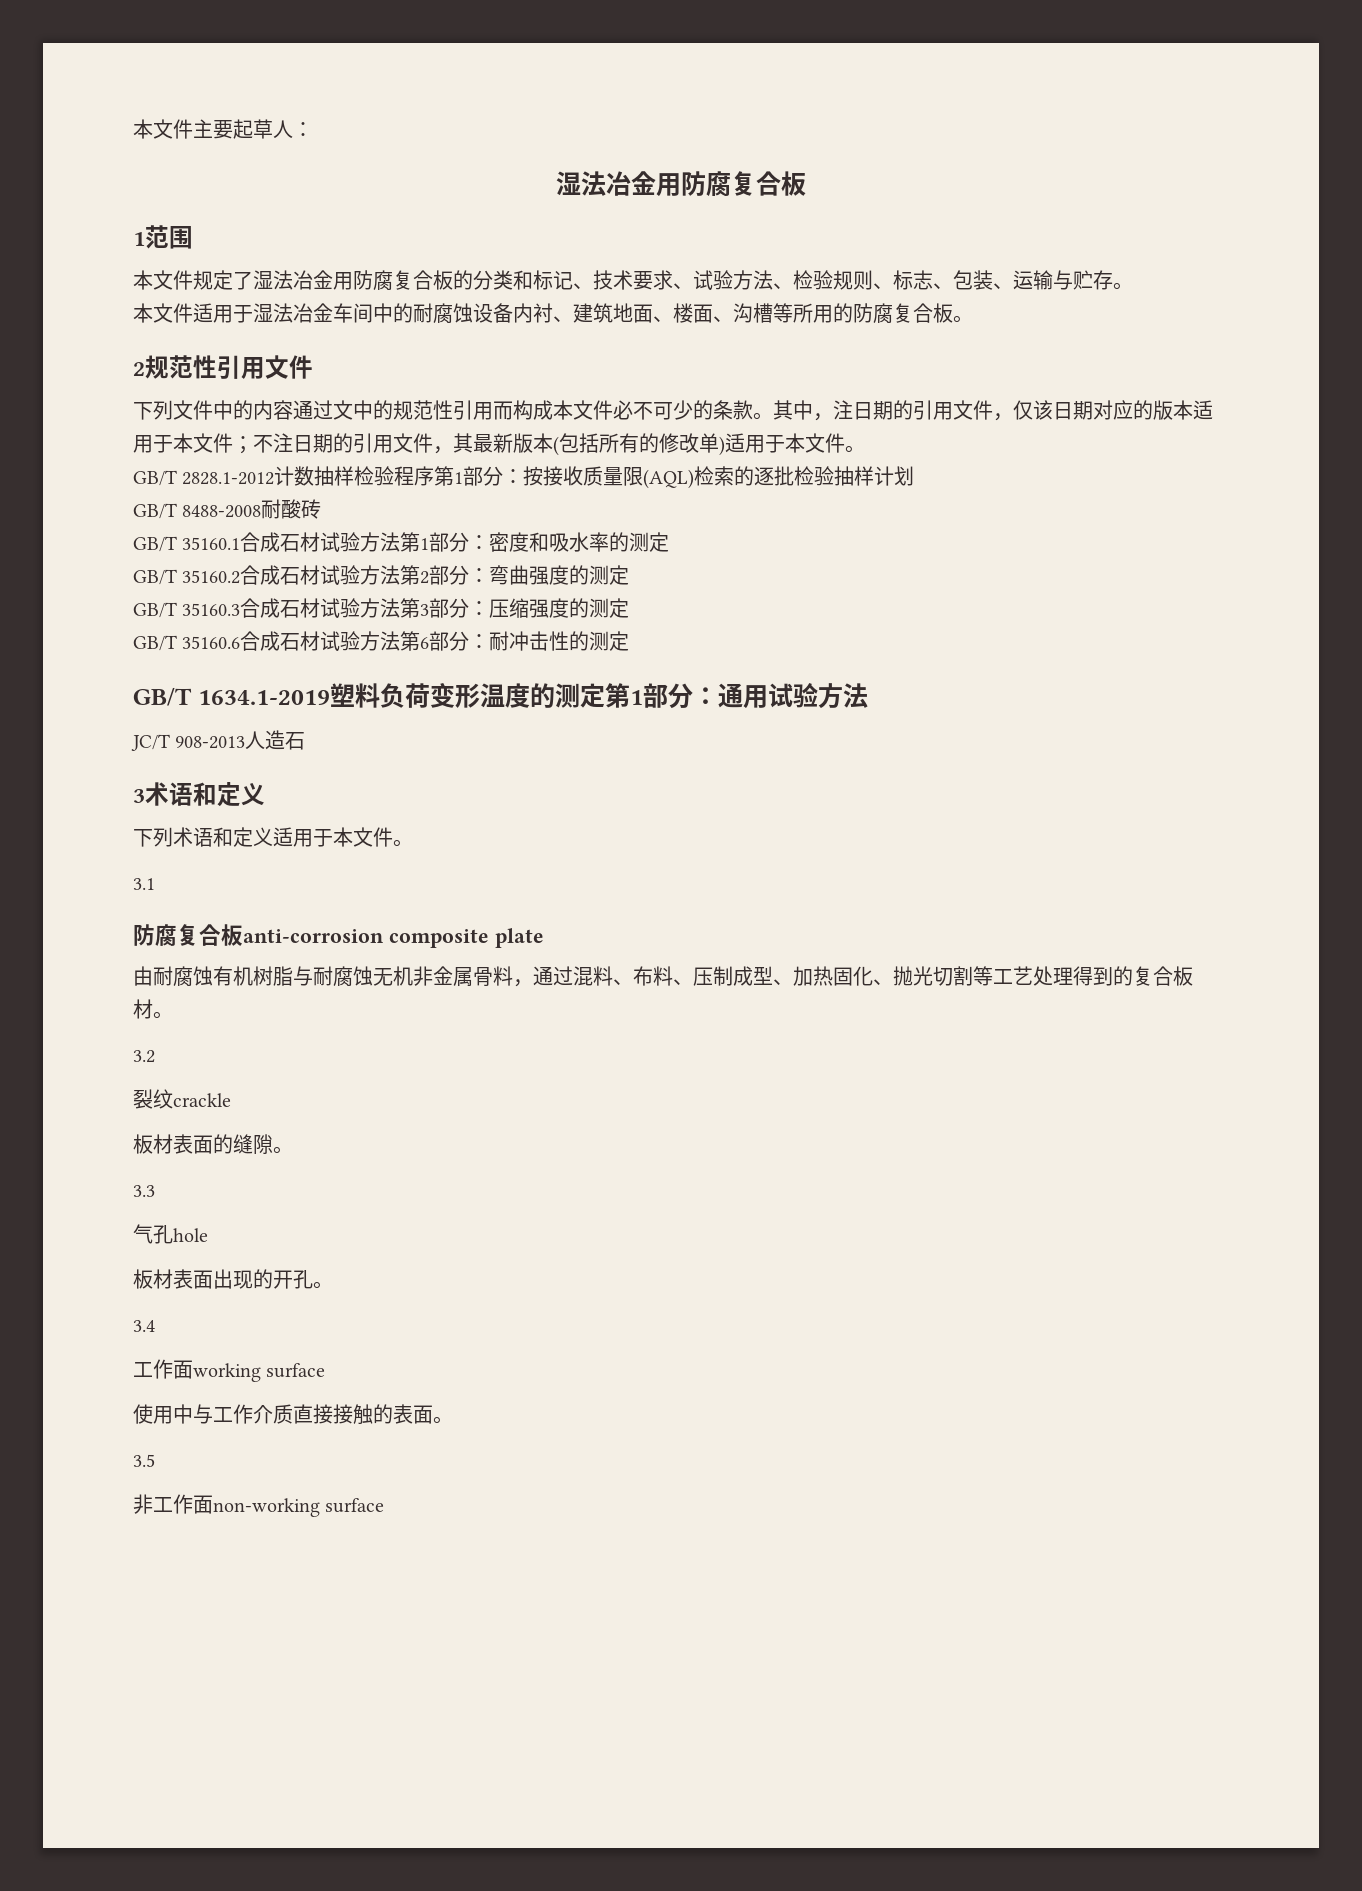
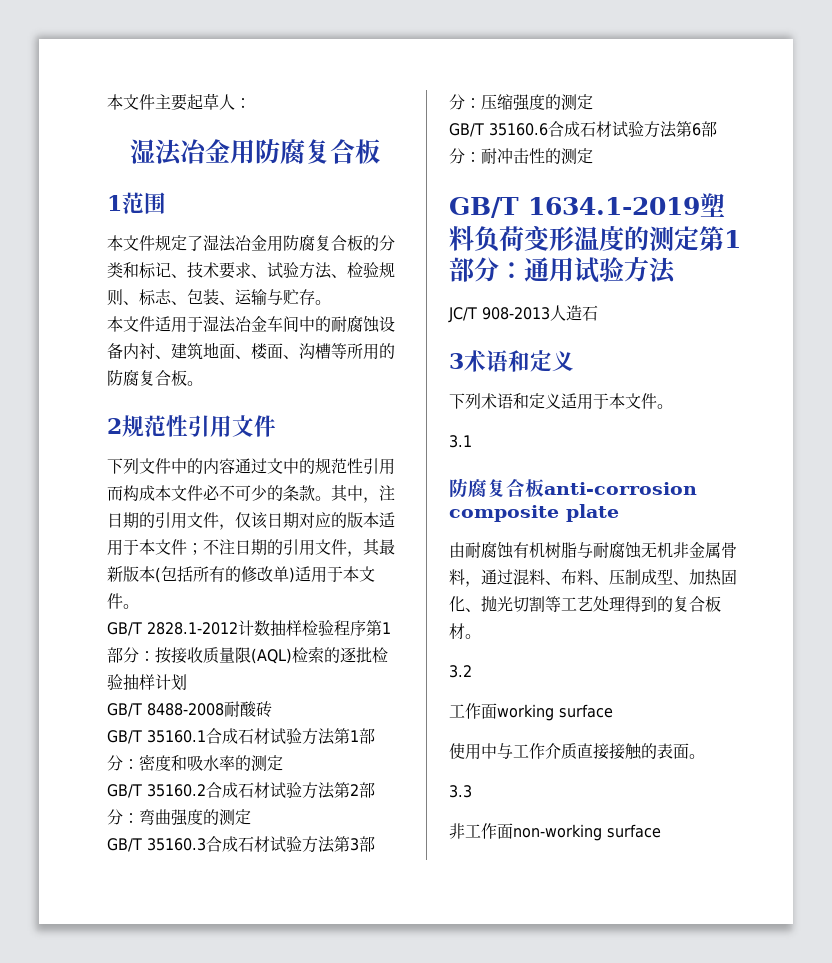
- 裂纹crackle
- 板材表面的缝隙。
- 3.3
- 气孔hole
- 板材表面出现的开孔。
- 3.4
- 3.5
+ 3.3

